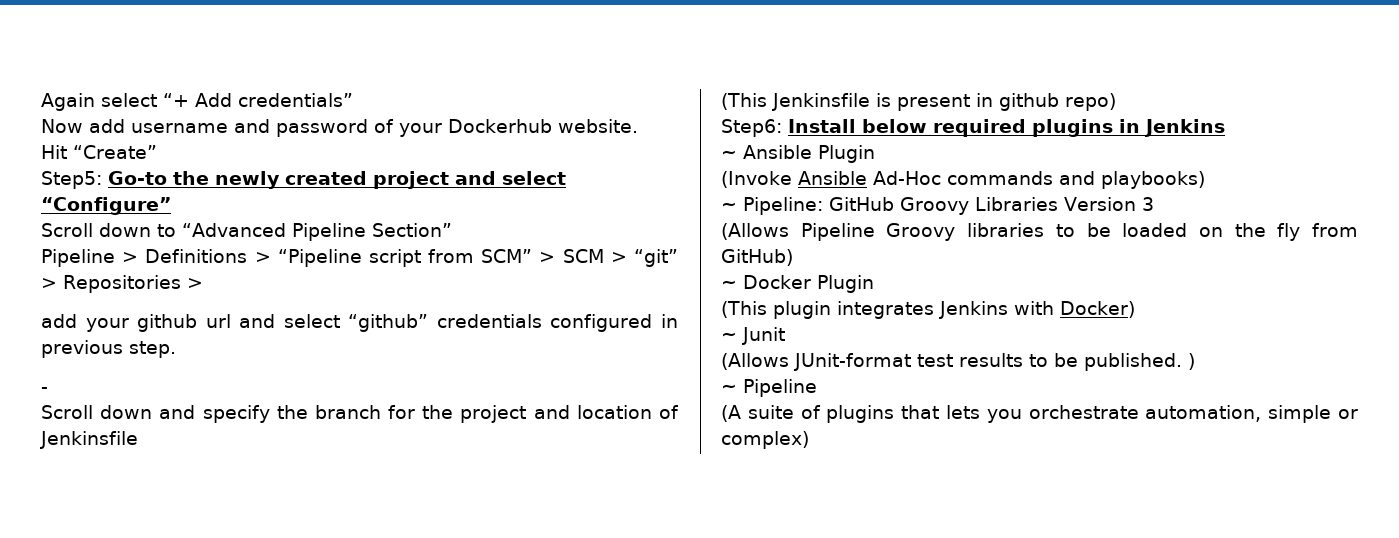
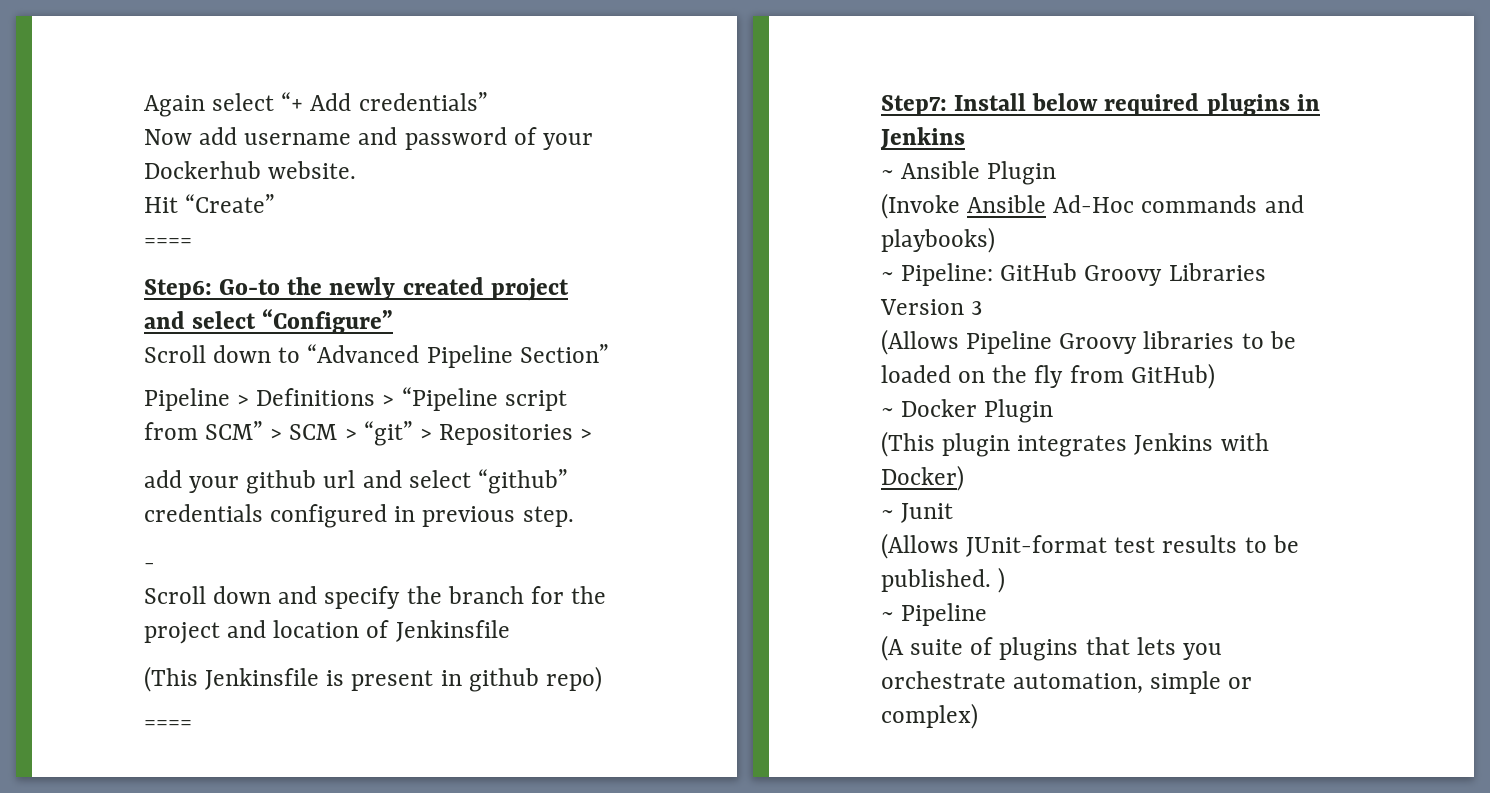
  Hit “Create”
- Step5: Go-to the newly created project and select “Configure”
+ ====
+ Step6: Go-to the newly created project and select “Configure”
  (This Jenkinsfile is present in github repo)
- Step6: Install below required plugins in Jenkins
+ ====
+ Step7: Install below required plugins in Jenkins

